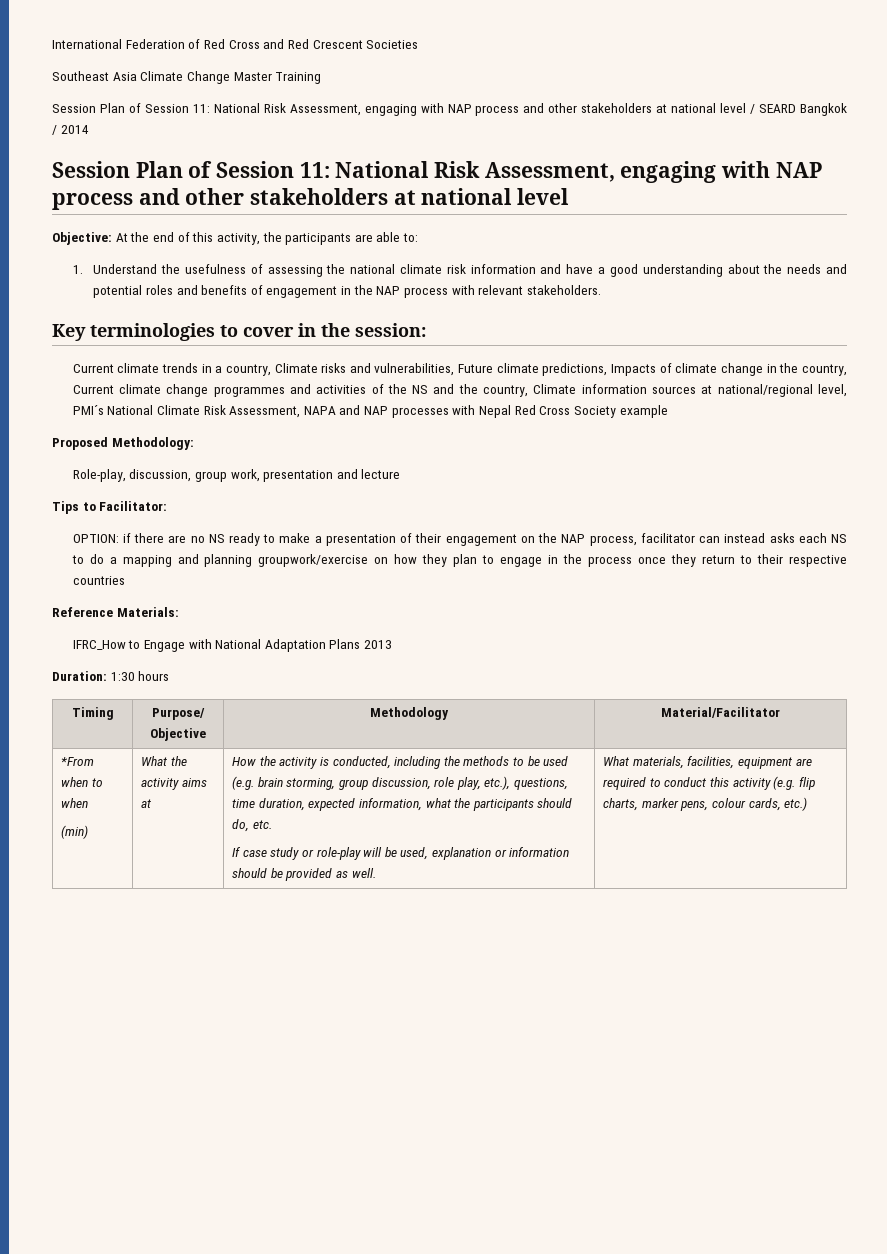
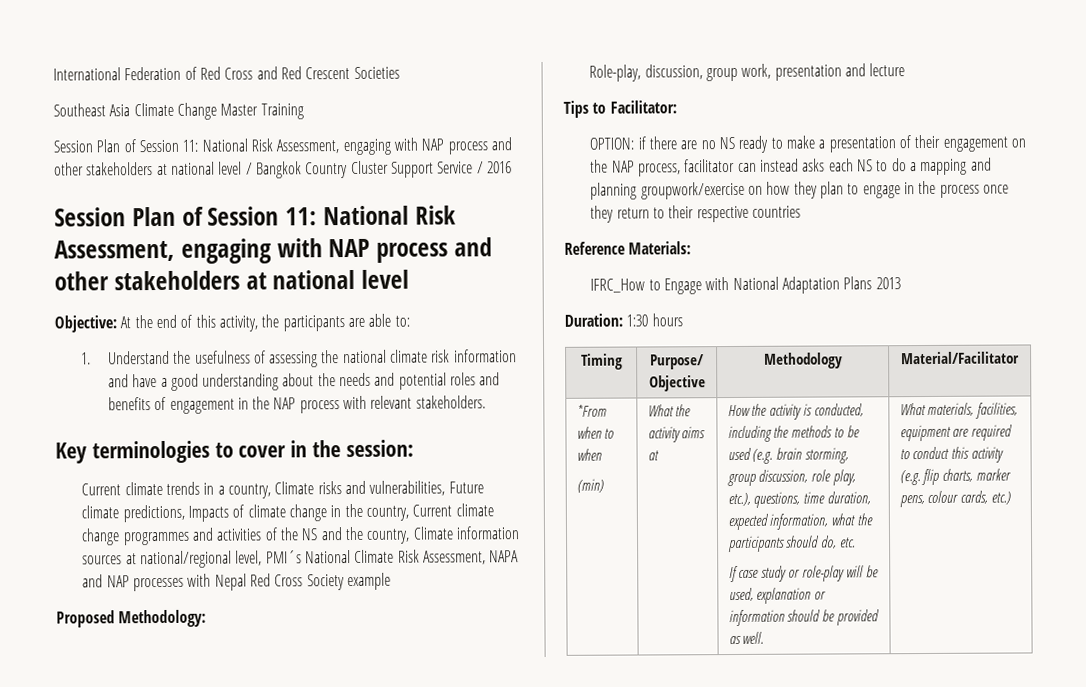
- Session Plan of Session 11: National Risk Assessment, engaging with NAP process and other stakeholders at national level / SEARD Bangkok / 2014
+ Session Plan of Session 11: National Risk Assessment, engaging with NAP process and other stakeholders at national level / Bangkok Country Cluster Support Service / 2016

